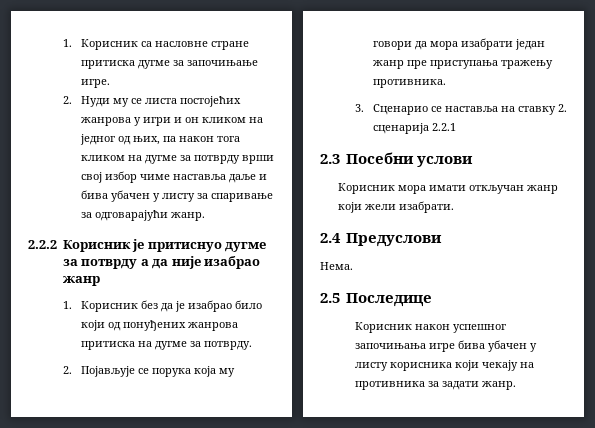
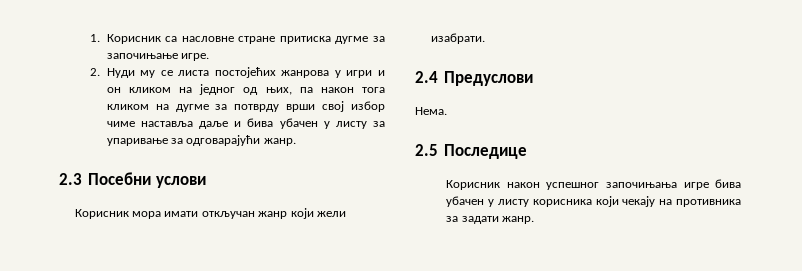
- 2. Нуди му се листа постојећих жанрова у игри и он кликом на једног од њих, па након тога кликом на дугме за потврду врши свој избор чиме наставља даље и бива убачен у листу за спаривање за одговарајући жанр.
+ 2. Нуди му се листа постојећих жанрова у игри и он кликом на једног од њих, па након тога кликом на дугме за потврду врши свој избор чиме наставља даље и бива убачен у листу за упаривање за одговарајући жанр.
- 2.2.2 Корисник је притиснуо дугме за потврду а да није изабрао жанр
- 1. Корисник без да је изабрао било који од понуђених жанрова притиска на дугме за потврду.
- 2. Појављује се порука која му говори да мора изабрати један жанр пре приступања тражењу противника.
- 3. Сценарио се наставља на ставку 2. сценарија 2.2.1

